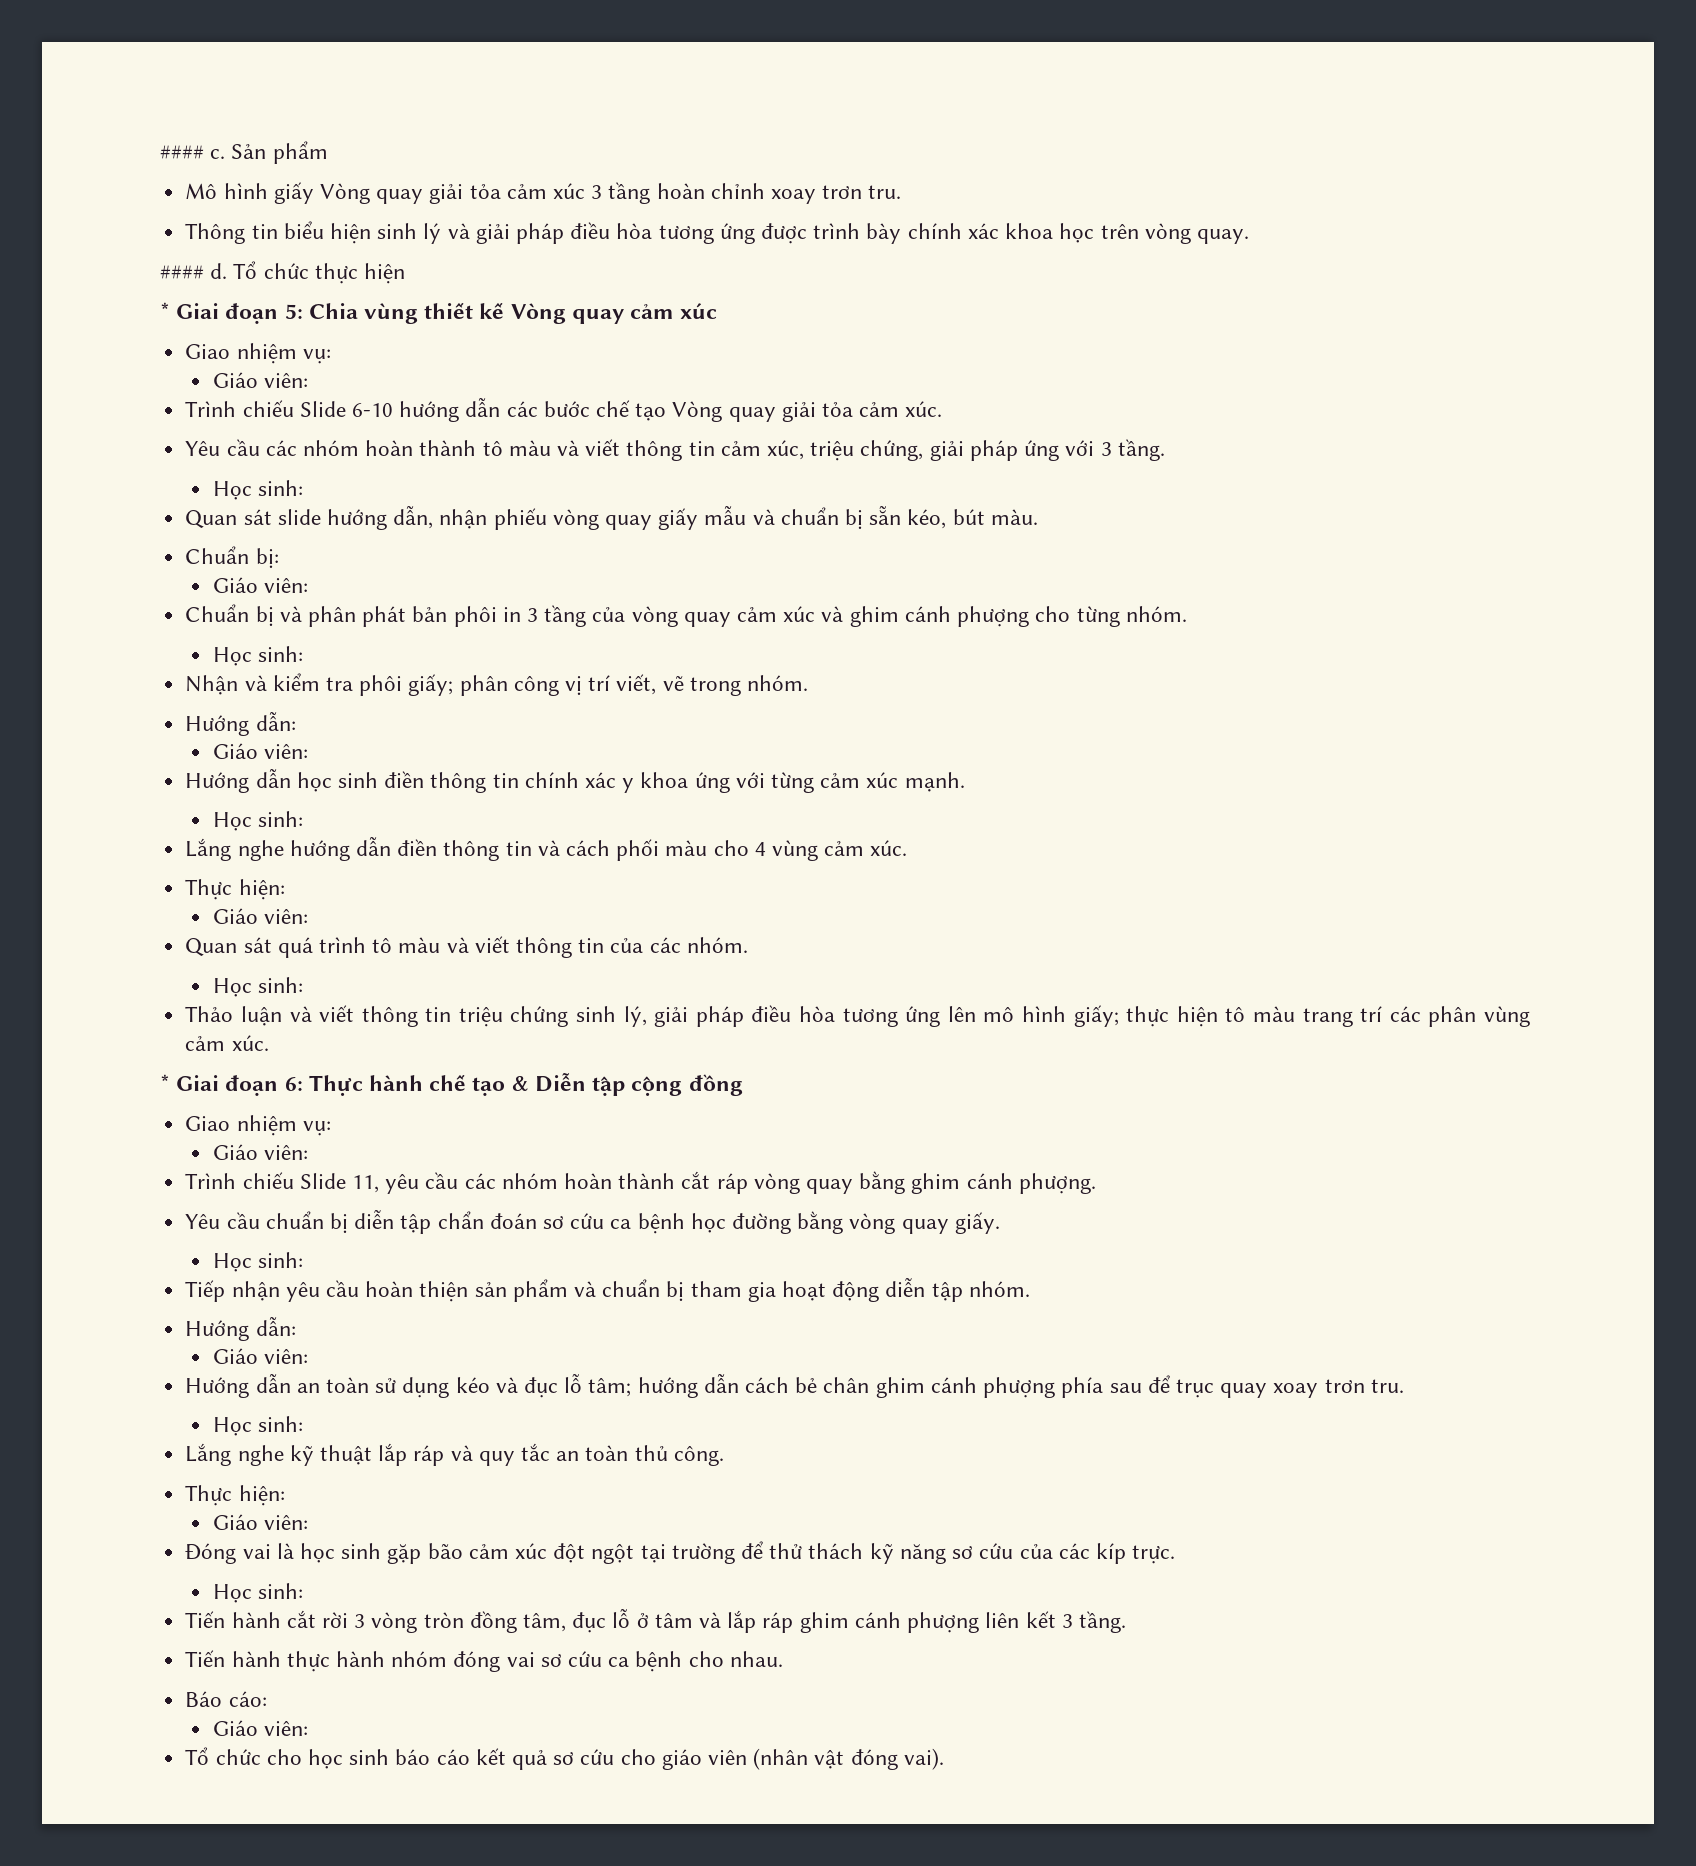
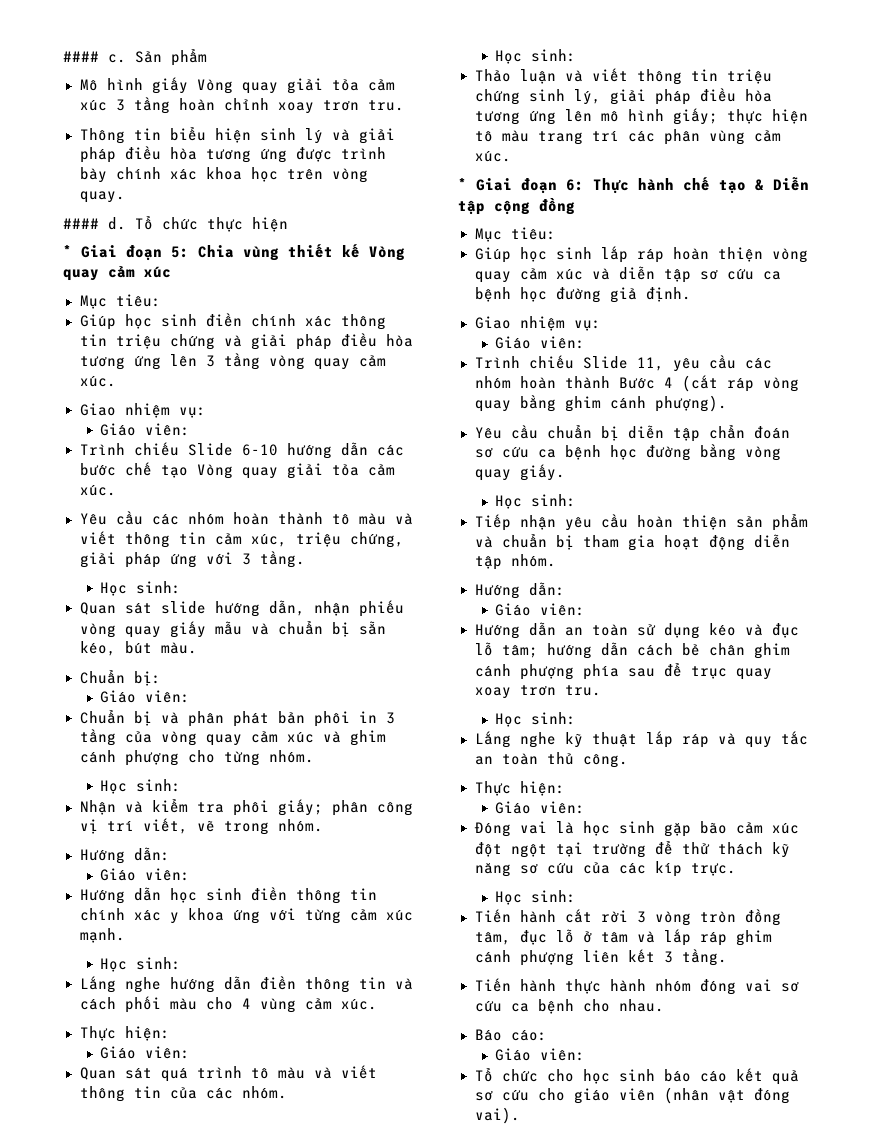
  * Giai đoạn 5: Chia vùng thiết kế Vòng quay cảm xúc
+ Mục tiêu:
+ Giúp học sinh điền chính xác thông tin triệu chứng và giải pháp điều hòa tương ứng lên 3 tầng vòng quay cảm xúc.
  * Giai đoạn 6: Thực hành chế tạo & Diễn tập cộng đồng
+ Mục tiêu:
+ Giúp học sinh lắp ráp hoàn thiện vòng quay cảm xúc và diễn tập sơ cứu ca bệnh học đường giả định.
- Trình chiếu Slide 11, yêu cầu các nhóm hoàn thành cắt ráp vòng quay bằng ghim cánh phượng.
+ Trình chiếu Slide 11, yêu cầu các nhóm hoàn thành Bước 4 (cắt ráp vòng quay bằng ghim cánh phượng).

